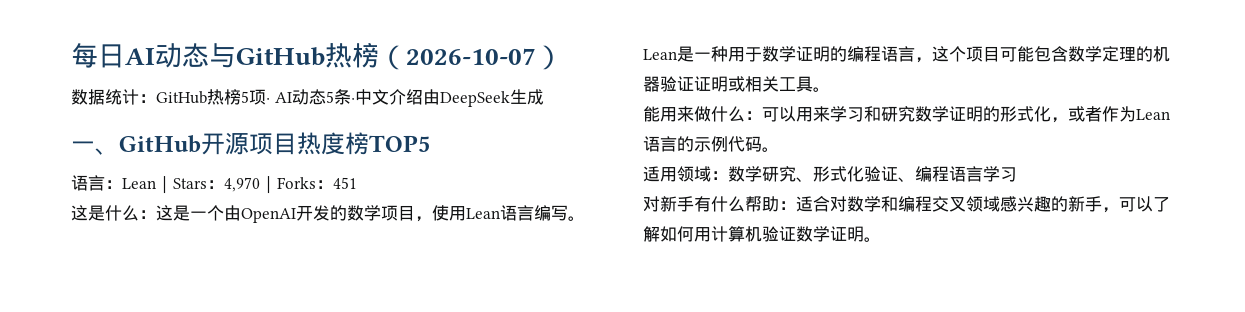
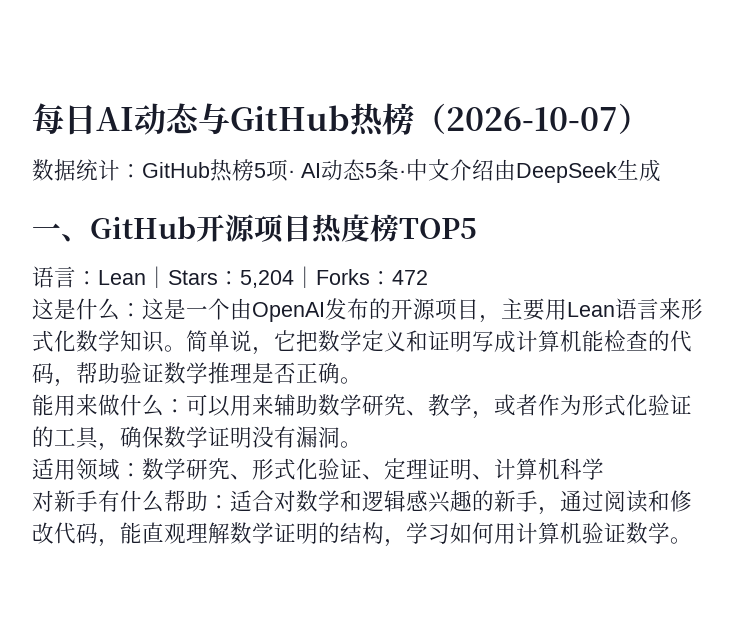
- 语言：Lean｜Stars：4,970｜Forks：451
+ 语言：Lean｜Stars：5,204｜Forks：472
- 这是什么：这是一个由OpenAI开发的数学项目，使用Lean语言编写。Lean是一种用于数学证明的编程语言，这个项目可能包含数学定理的机器验证证明或相关工具。
+ 这是什么：这是一个由OpenAI发布的开源项目，主要用Lean语言来形式化数学知识。简单说，它把数学定义和证明写成计算机能检查的代码，帮助验证数学推理是否正确。
- 能用来做什么：可以用来学习和研究数学证明的形式化，或者作为Lean语言的示例代码。
+ 能用来做什么：可以用来辅助数学研究、教学，或者作为形式化验证的工具，确保数学证明没有漏洞。
- 适用领域：数学研究、形式化验证、编程语言学习
+ 适用领域：数学研究、形式化验证、定理证明、计算机科学
- 对新手有什么帮助：适合对数学和编程交叉领域感兴趣的新手，可以了解如何用计算机验证数学证明。
+ 对新手有什么帮助：适合对数学和逻辑感兴趣的新手，通过阅读和修改代码，能直观理解数学证明的结构，学习如何用计算机验证数学。

